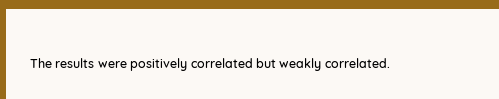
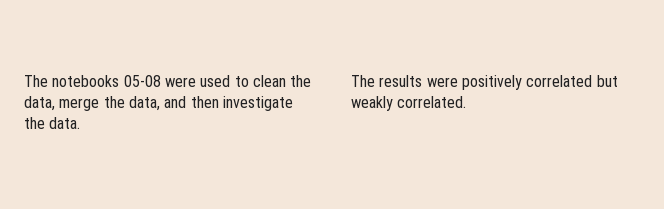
+ The notebooks 05-08 were used to clean the data, merge the data, and then investigate the data.

